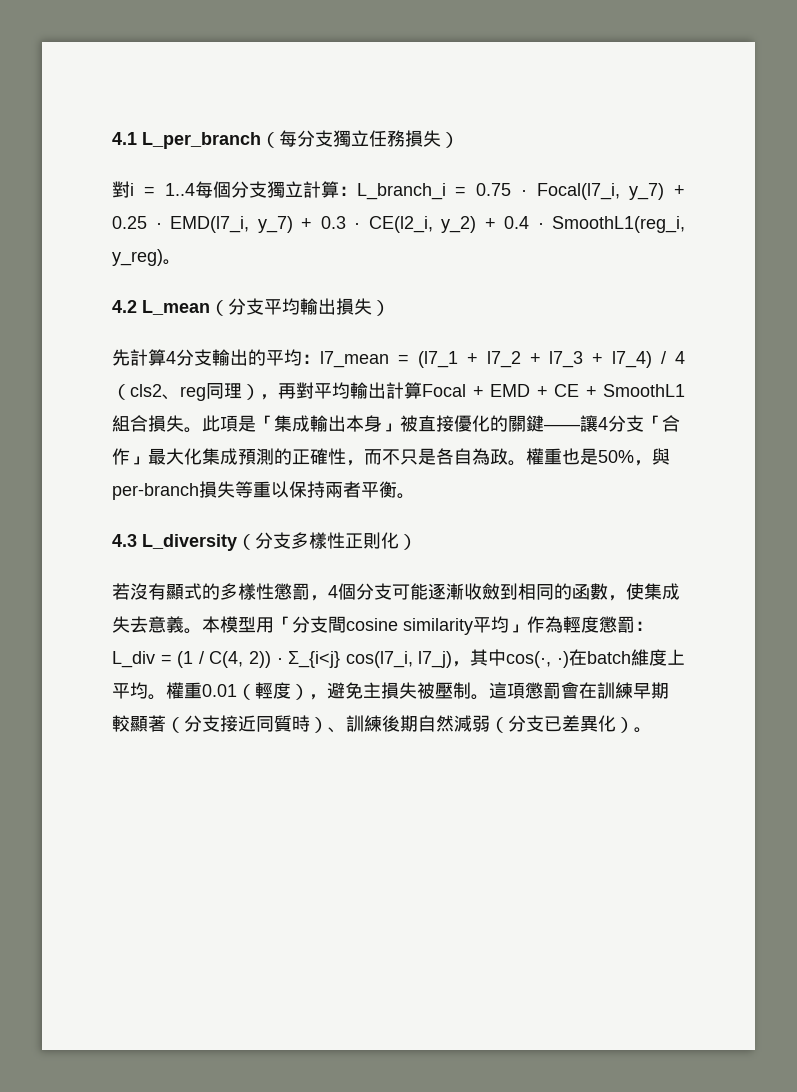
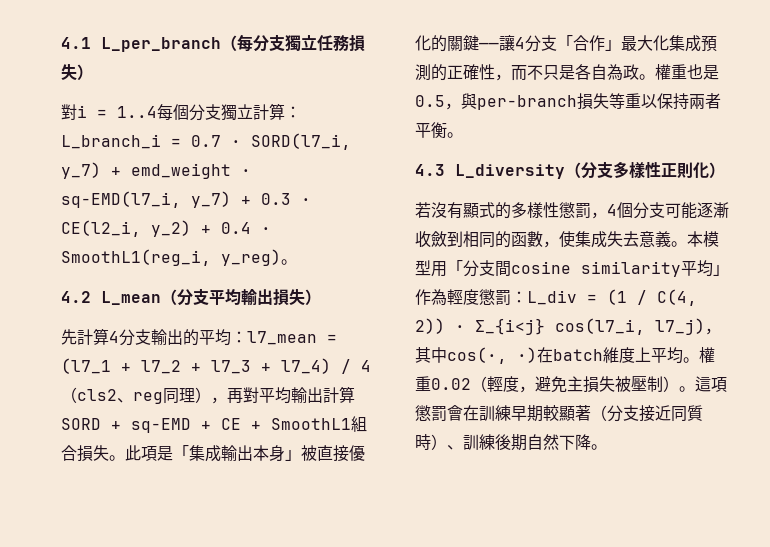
- 對i = 1..4每個分支獨立計算：L_branch_i = 0.75 · Focal(l7_i, y_7) + 0.25 · EMD(l7_i, y_7) + 0.3 · CE(l2_i, y_2) + 0.4 · SmoothL1(reg_i, y_reg)。
+ 對i = 1..4每個分支獨立計算：L_branch_i = 0.7 · SORD(l7_i, y_7) + emd_weight · sq-EMD(l7_i, y_7) + 0.3 · CE(l2_i, y_2) + 0.4 · SmoothL1(reg_i, y_reg)。
- 先計算4分支輸出的平均：l7_mean = (l7_1 + l7_2 + l7_3 + l7_4) / 4（cls2、reg同理），再對平均輸出計算Focal + EMD + CE + SmoothL1組合損失。
+ 先計算4分支輸出的平均：l7_mean = (l7_1 + l7_2 + l7_3 + l7_4) / 4（cls2、reg同理），再對平均輸出計算SORD + sq-EMD + CE + SmoothL1組合損失。
- 權重也是50%，與per-branch損失等重以保持兩者平衡。
+ 權重也是0.5，與per-branch損失等重以保持兩者平衡。
- 權重0.01（輕度），避免主損失被壓制。
+ 權重0.02（輕度，避免主損失被壓制）。
- 這項懲罰會在訓練早期較顯著（分支接近同質時）、訓練後期自然減弱（分支已差異化）。
+ 這項懲罰會在訓練早期較顯著（分支接近同質時）、訓練後期自然下降。

